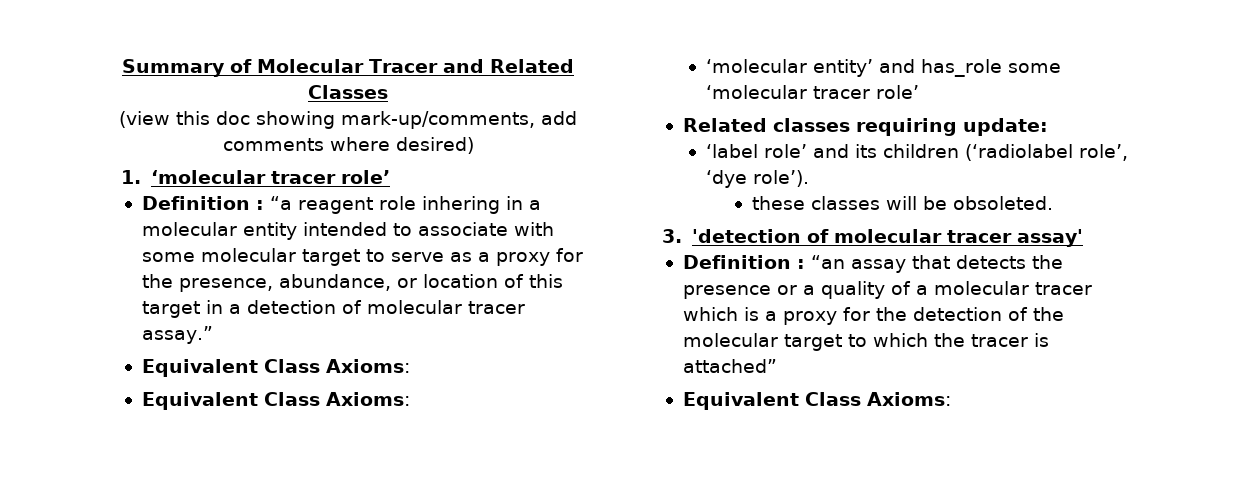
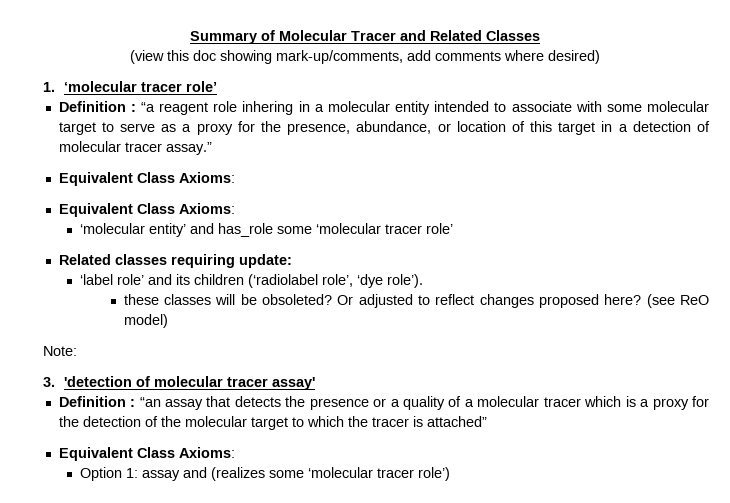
- these classes will be obsoleted.
+ these classes will be obsoleted? Or adjusted to reflect changes proposed here? (see ReO model)
+ Note:
+ Option 1: assay and (realizes some ‘molecular tracer role’)

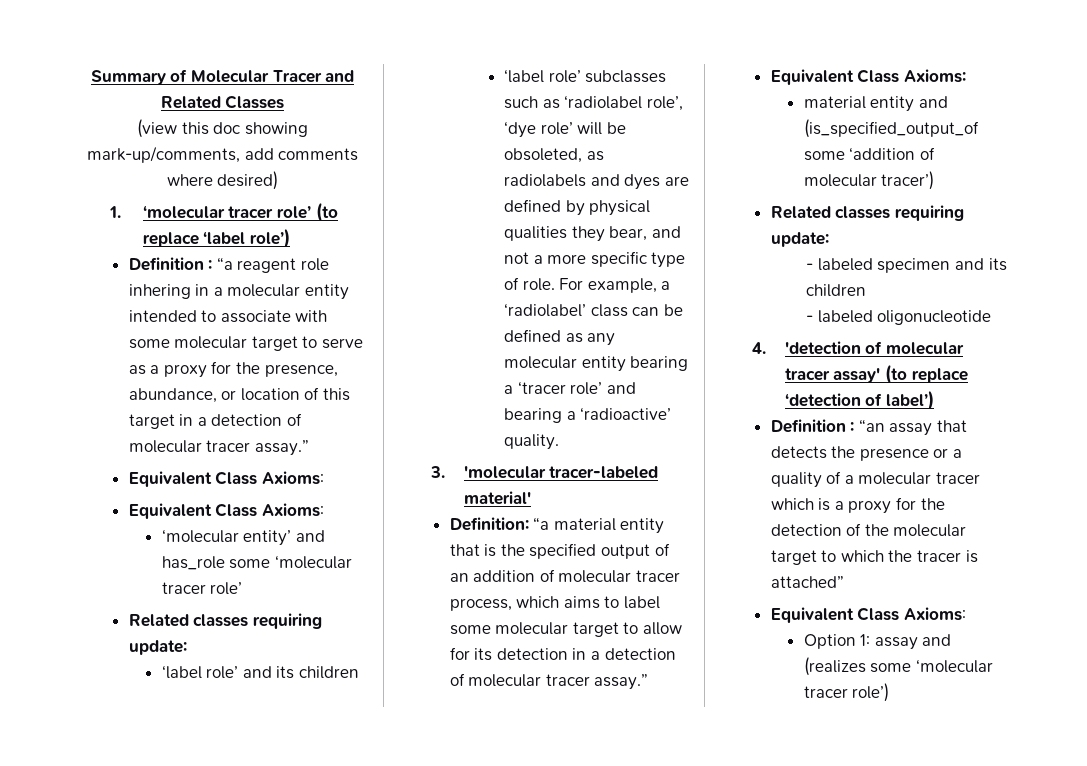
- 1. ‘molecular tracer role’
+ 1. ‘molecular tracer role’ (to replace ‘label role’)
- ‘label role’ and its children (‘radiolabel role’, ‘dye role’).
- these classes will be obsoleted? Or adjusted to reflect changes proposed here? (see ReO model)
- Note:
- 3. 'detection of molecular tracer assay'
+ ‘label role’ and its children
+ ‘label role’ subclasses such as ‘radiolabel role’, ‘dye role’ will be obsoleted, as radiolabels and dyes are defined by physical qualities they bear, and not a more specific type of role. For example, a ‘radiolabel’ class can be defined as any molecular entity bearing a ‘tracer role’ and bearing a ‘radioactive’ quality.
+ 3. 'molecular tracer-labeled material'
+ Definition: “a material entity that is the specified output of an addition of molecular tracer process, which aims to label some molecular target to allow for its detection in a detection of molecular tracer assay.”
+ Equivalent Class Axioms:
+ material entity and (is_specified_output_of some ‘addition of molecular tracer’)
+ Related classes requiring update:
+ - labeled specimen and its children
+ - labeled oligonucleotide
+ 4. 'detection of molecular tracer assay' (to replace ‘detection of label’)

